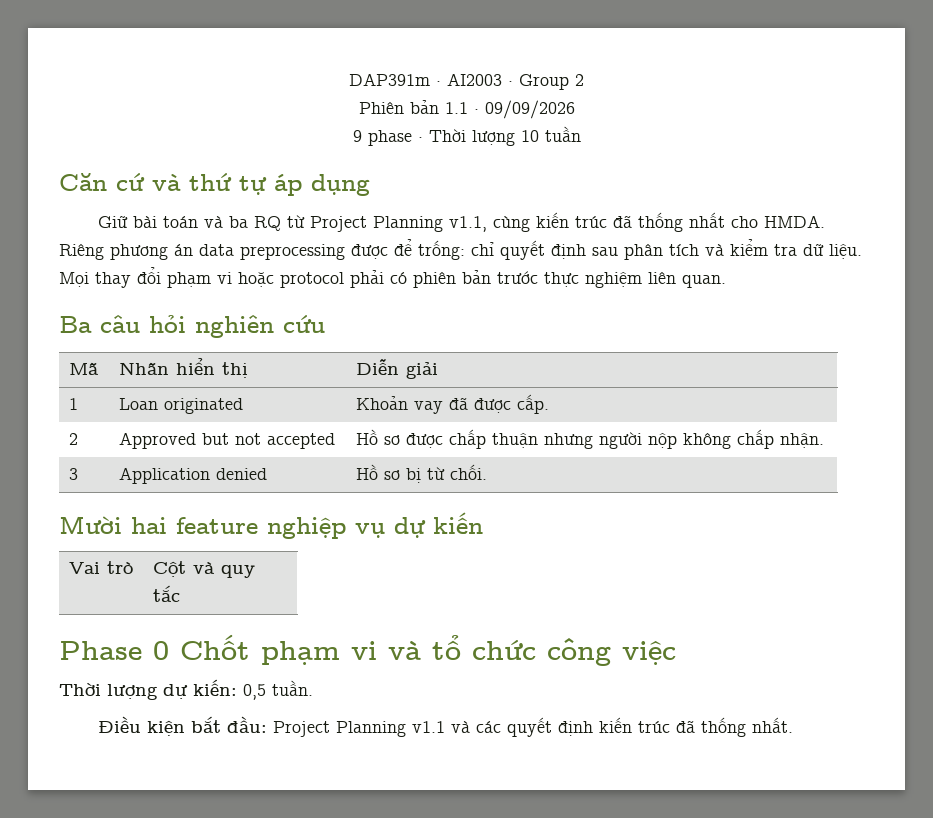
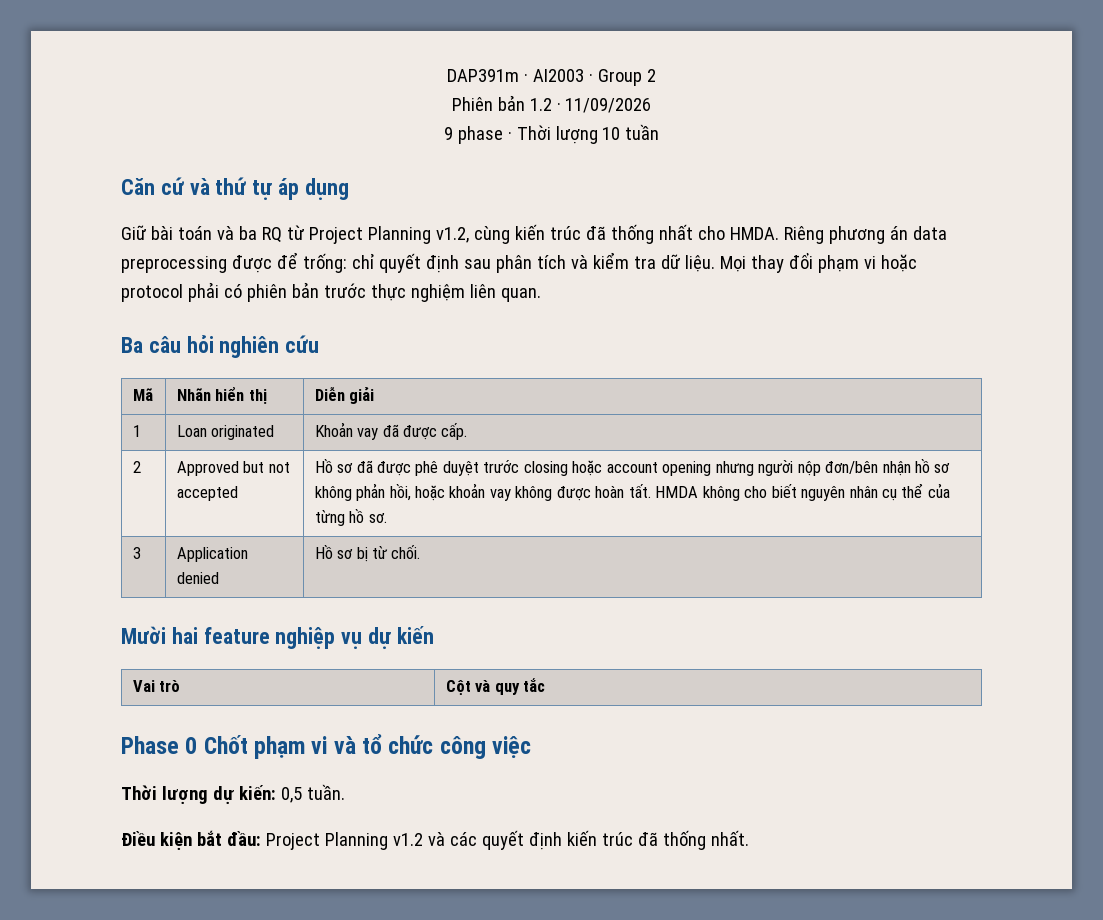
- Phiên bản 1.1 · 09/09/2026
+ Phiên bản 1.2 · 11/09/2026
- Giữ bài toán và ba RQ từ Project Planning v1.1, cùng kiến trúc đã thống nhất cho HMDA.
+ Giữ bài toán và ba RQ từ Project Planning v1.2, cùng kiến trúc đã thống nhất cho HMDA.
- Hồ sơ được chấp thuận nhưng người nộp không chấp nhận.
+ Hồ sơ đã được phê duyệt trước closing hoặc account opening nhưng người nộp đơn/bên nhận hồ sơ không phản hồi, hoặc khoản vay không được hoàn tất. HMDA không cho biết nguyên nhân cụ thể của từng hồ sơ.
- Điều kiện bắt đầu: Project Planning v1.1 và các quyết định kiến trúc đã thống nhất.
+ Điều kiện bắt đầu: Project Planning v1.2 và các quyết định kiến trúc đã thống nhất.

